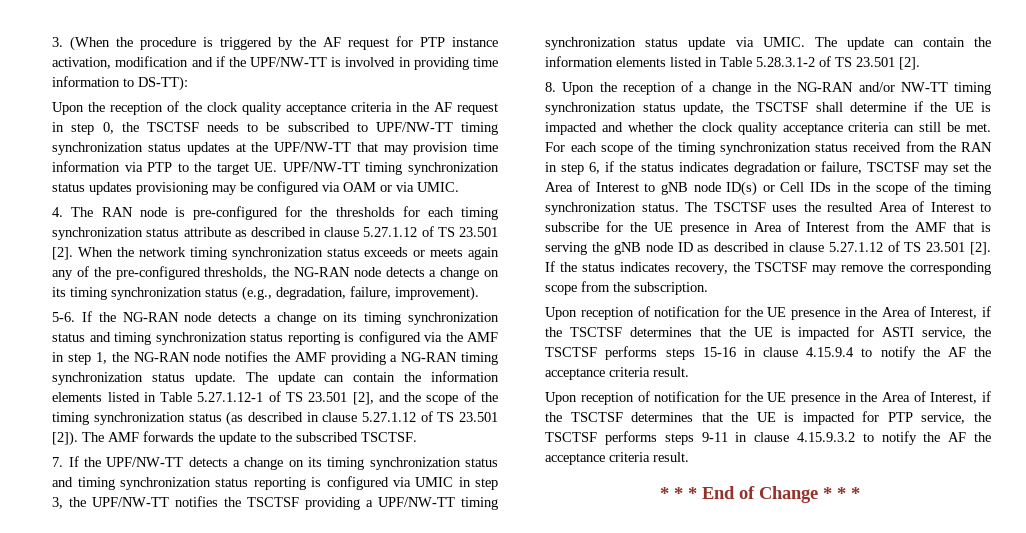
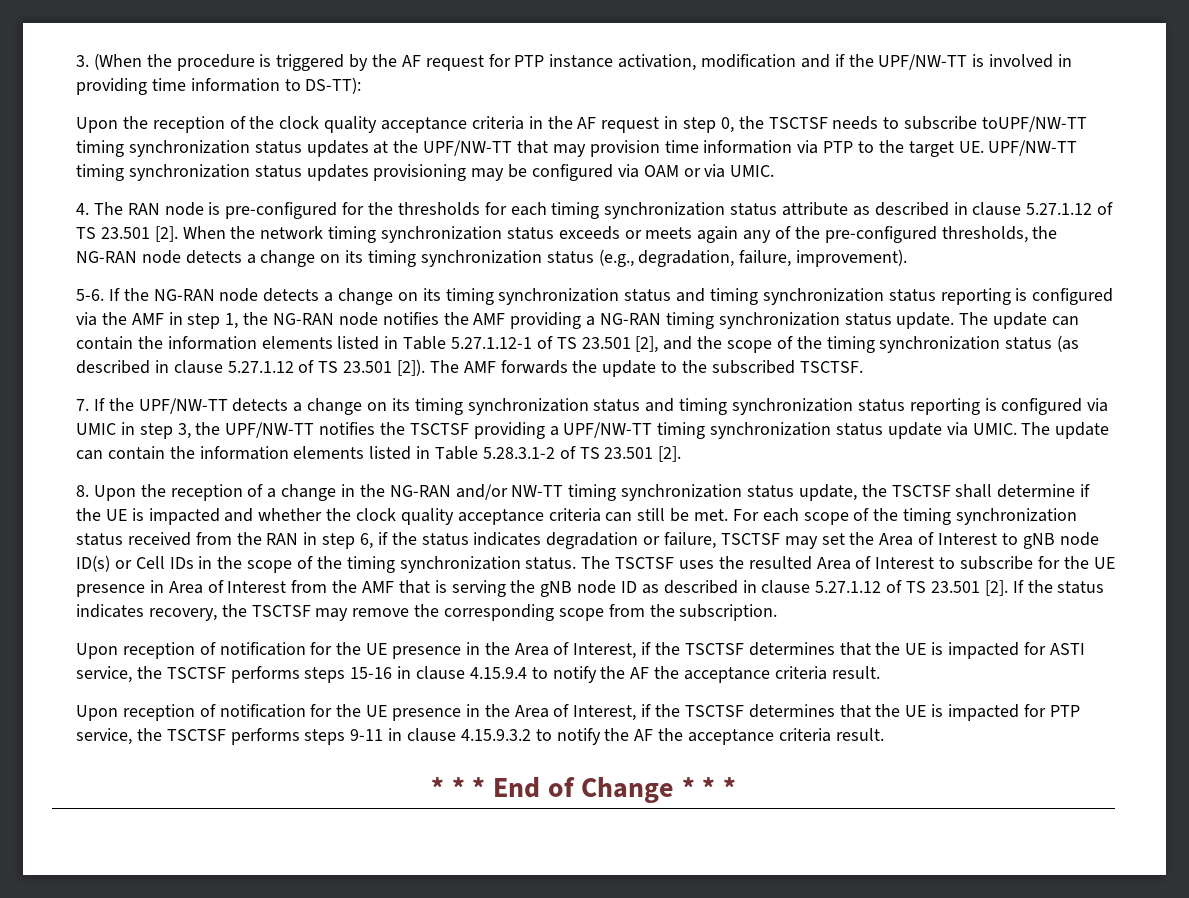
- Upon the reception of the clock quality acceptance criteria in the AF request in step 0, the TSCTSF needs to be subscribed to UPF/NW-TT timing synchronization status updates at the UPF/NW-TT that may provision time information via PTP to the target UE. UPF/NW-TT timing synchronization status updates provisioning may be configured via OAM or via UMIC.
+ Upon the reception of the clock quality acceptance criteria in the AF request in step 0, the TSCTSF needs to subscribe toUPF/NW-TT timing synchronization status updates at the UPF/NW-TT that may provision time information via PTP to the target UE. UPF/NW-TT timing synchronization status updates provisioning may be configured via OAM or via UMIC.

